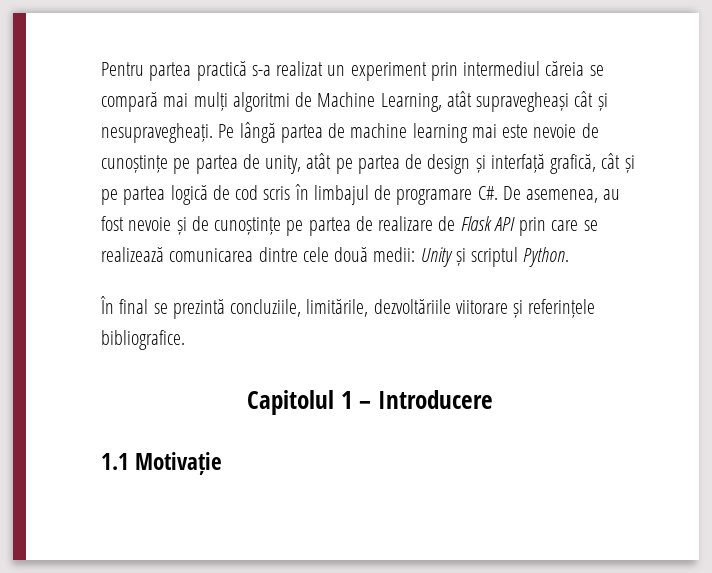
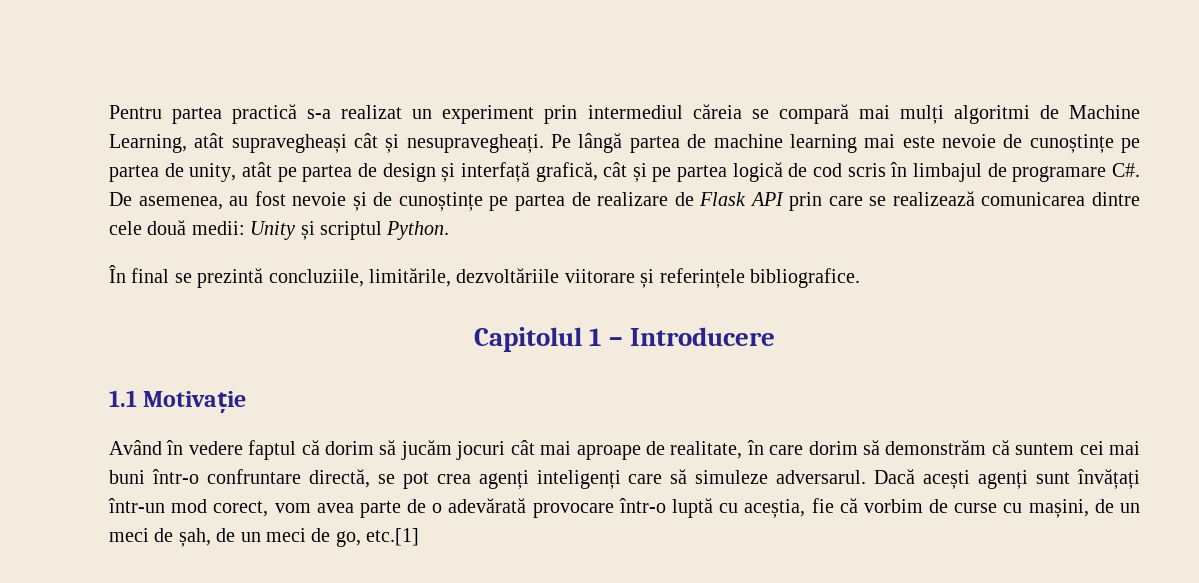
+ Având în vedere faptul că dorim să jucăm jocuri cât mai aproape de realitate, în care dorim să demonstrăm că suntem cei mai buni într-o confruntare directă, se pot crea agenți inteligenți care să simuleze adversarul. Dacă acești agenți sunt învățați într-un mod corect, vom avea parte de o adevărată provocare într-o luptă cu aceștia, fie că vorbim de curse cu mașini, de un meci de șah, de un meci de go, etc.[1]

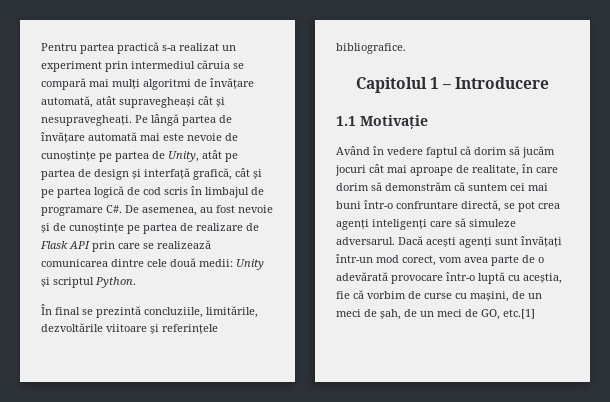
- Pentru partea practică s-a realizat un experiment prin intermediul căreia se compară mai mulți algoritmi de Machine Learning, atât supravegheași cât și nesupravegheați.
+ Pentru partea practică s-a realizat un experiment prin intermediul căruia se compară mai mulți algoritmi de învățare automată, atât supravegheași cât și nesupravegheați.
- Pe lângă partea de machine learning mai este nevoie de cunoștințe pe partea de unity, atât pe partea de design și interfață grafică, cât și pe partea logică de cod scris în limbajul de programare C#. De asemenea, au fost nevoie și de cunoștințe pe partea de realizare de Flask API prin care se realizează comunicarea dintre cele două medii:
+ Pe lângă partea de învățare automată mai este nevoie de cunoștințe pe partea de Unity, atât pe partea de design și interfață grafică, cât și pe partea logică de cod scris în limbajul de programare C#. De asemenea, au fost nevoie și de cunoștințe pe partea de realizare de Flask API prin care se realizează comunicarea dintre cele două medii:
- În final se prezintă concluziile, limitările, dezvoltăriile viitorare și referințele bibliografice.
+ În final se prezintă concluziile, limitările, dezvoltările viitoare și referințele bibliografice.
- Dacă acești agenți sunt învățați într-un mod corect, vom avea parte de o adevărată provocare într-o luptă cu aceștia, fie că vorbim de curse cu mașini, de un meci de șah, de un meci de go, etc.[1]
+ Dacă acești agenți sunt învățați într-un mod corect, vom avea parte de o adevărată provocare într-o luptă cu aceștia, fie că vorbim de curse cu mașini, de un meci de șah, de un meci de GO, etc.[1]

